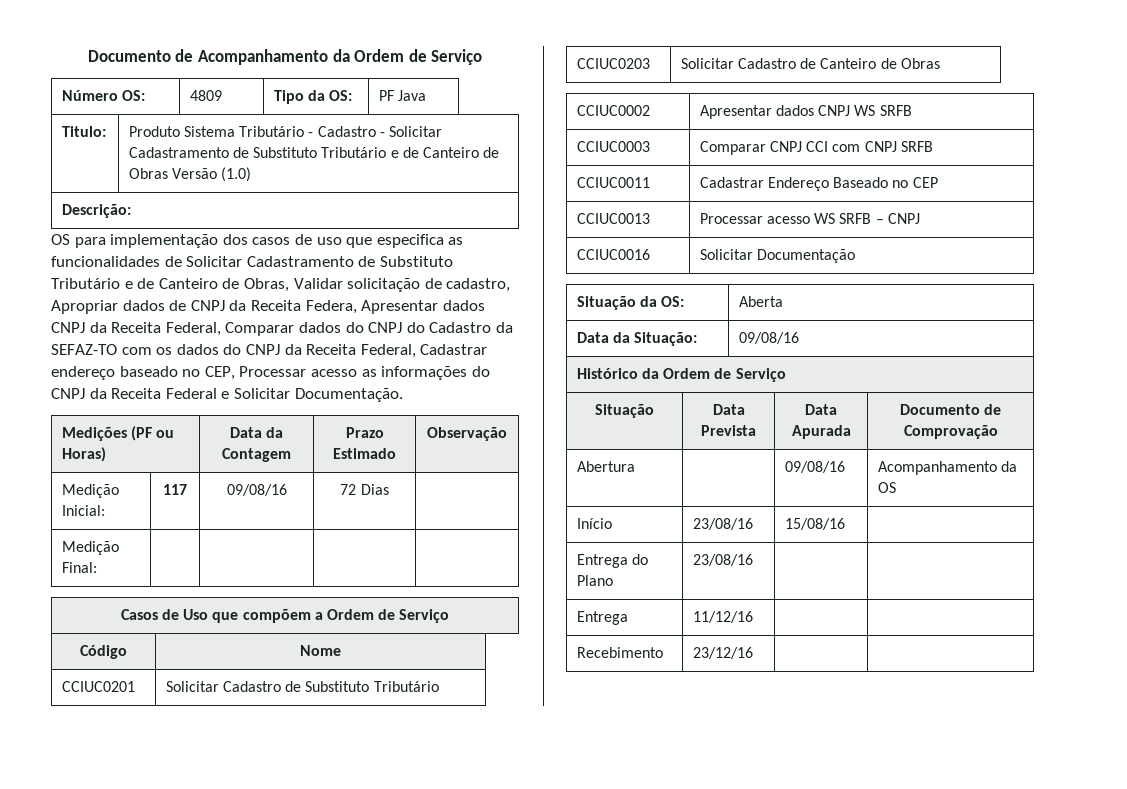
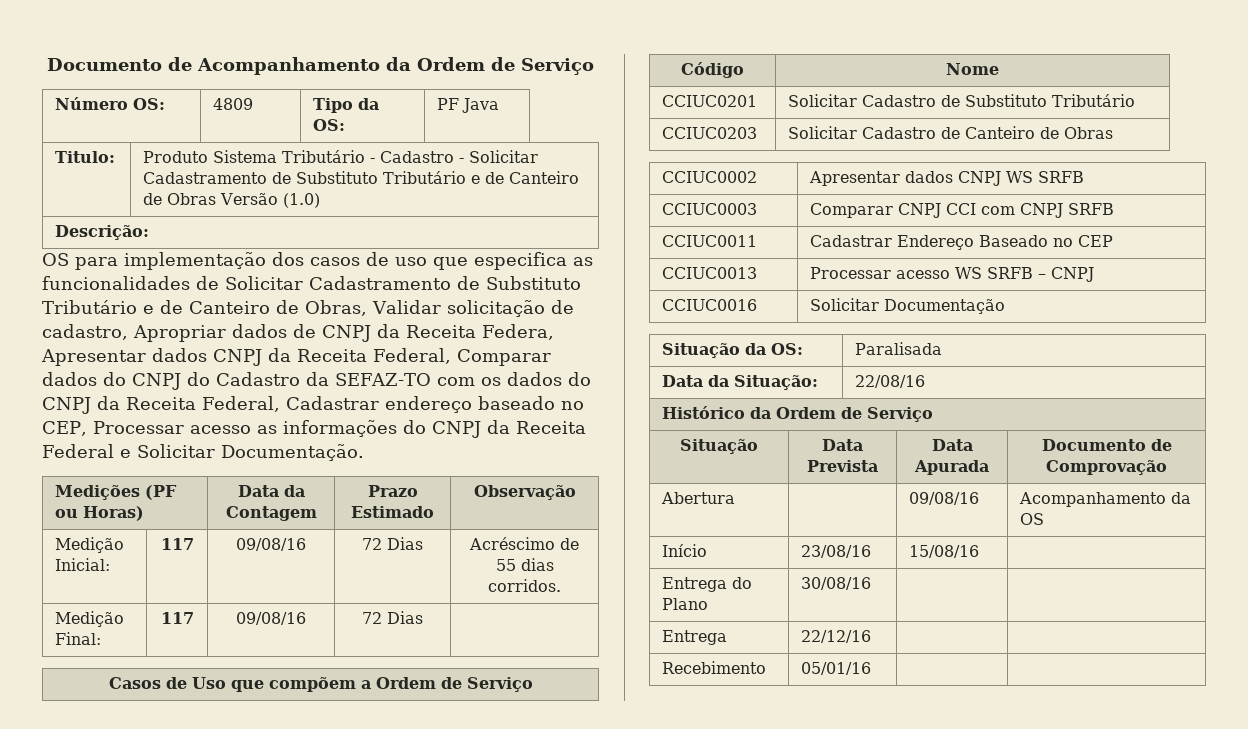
- Medição Inicial: | 117 | 09/08/16 | 72 Dias |
- Medição Final: | | | |
+ Medição Inicial: | 117 | 09/08/16 | 72 Dias | Acréscimo de 55 dias corridos.
+ Medição Final: | 117 | 09/08/16 | 72 Dias |
- Situação da OS: | Aberta
+ Situação da OS: | Paralisada
- Data da Situação: | 09/08/16
+ Data da Situação: | 22/08/16
- Entrega do Plano | 23/08/16 | |
+ Entrega do Plano | 30/08/16 | |
- Entrega | 11/12/16 | |
+ Entrega | 22/12/16 | |
- Recebimento | 23/12/16 | |
+ Recebimento | 05/01/16 | |

